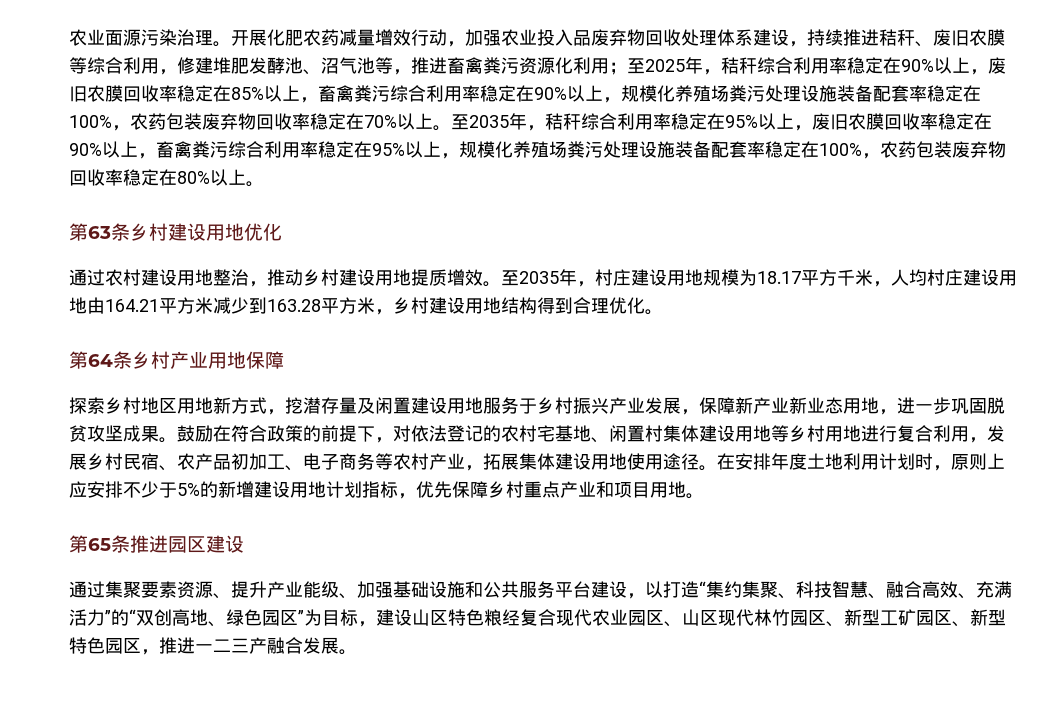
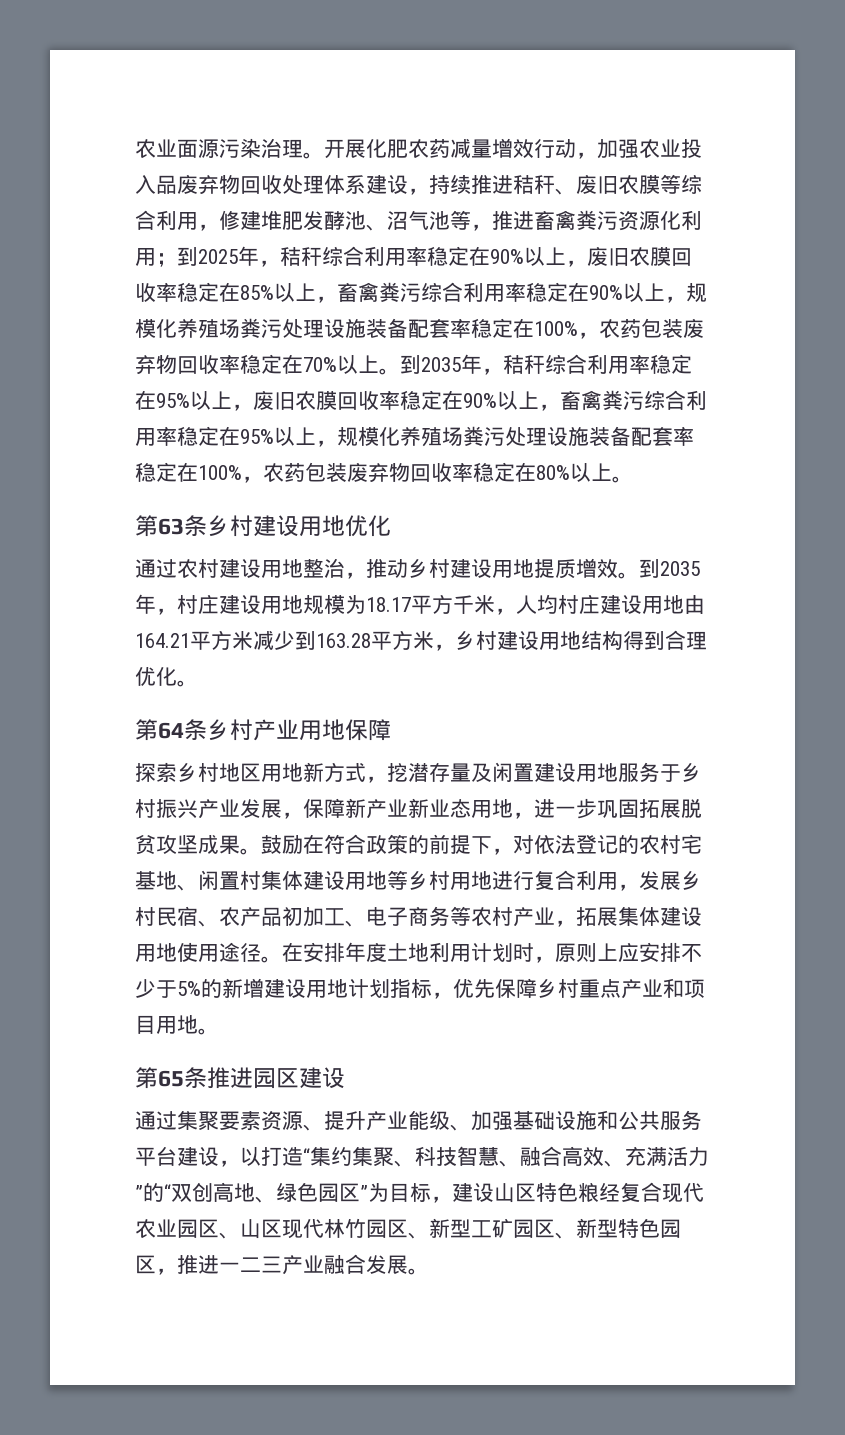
- 至2025年，秸秆综合利用率稳定在90%以上，废旧农膜回收率稳定在85%以上，畜禽粪污综合利用率稳定在90%以上，规模化养殖场粪污处理设施装备配套率稳定在100%，农药包装废弃物回收率稳定在70%以上。
+ 到2025年，秸秆综合利用率稳定在90%以上，废旧农膜回收率稳定在85%以上，畜禽粪污综合利用率稳定在90%以上，规模化养殖场粪污处理设施装备配套率稳定在100%，农药包装废弃物回收率稳定在70%以上。
- 至2035年，秸秆综合利用率稳定在95%以上，废旧农膜回收率稳定在90%以上，畜禽粪污综合利用率稳定在95%以上，规模化养殖场粪污处理设施装备配套率稳定在100%，农药包装废弃物回收率稳定在80%以上。
+ 到2035年，秸秆综合利用率稳定在95%以上，废旧农膜回收率稳定在90%以上，畜禽粪污综合利用率稳定在95%以上，规模化养殖场粪污处理设施装备配套率稳定在100%，农药包装废弃物回收率稳定在80%以上。
- 至2035年，村庄建设用地规模为18.17平方千米，人均村庄建设用地由164.21平方米减少到163.28平方米，乡村建设用地结构得到合理优化。
+ 到2035年，村庄建设用地规模为18.17平方千米，人均村庄建设用地由164.21平方米减少到163.28平方米，乡村建设用地结构得到合理优化。
- 探索乡村地区用地新方式，挖潜存量及闲置建设用地服务于乡村振兴产业发展，保障新产业新业态用地，进一步巩固脱贫攻坚成果。
+ 探索乡村地区用地新方式，挖潜存量及闲置建设用地服务于乡村振兴产业发展，保障新产业新业态用地，进一步巩固拓展脱贫攻坚成果。
- 通过集聚要素资源、提升产业能级、加强基础设施和公共服务平台建设，以打造“集约集聚、科技智慧、融合高效、充满活力”的“双创高地、绿色园区”为目标，建设山区特色粮经复合现代农业园区、山区现代林竹园区、新型工矿园区、新型特色园区，推进一二三产融合发展。
+ 通过集聚要素资源、提升产业能级、加强基础设施和公共服务平台建设，以打造“集约集聚、科技智慧、融合高效、充满活力”的“双创高地、绿色园区”为目标，建设山区特色粮经复合现代农业园区、山区现代林竹园区、新型工矿园区、新型特色园区，推进一二三产业融合发展。

